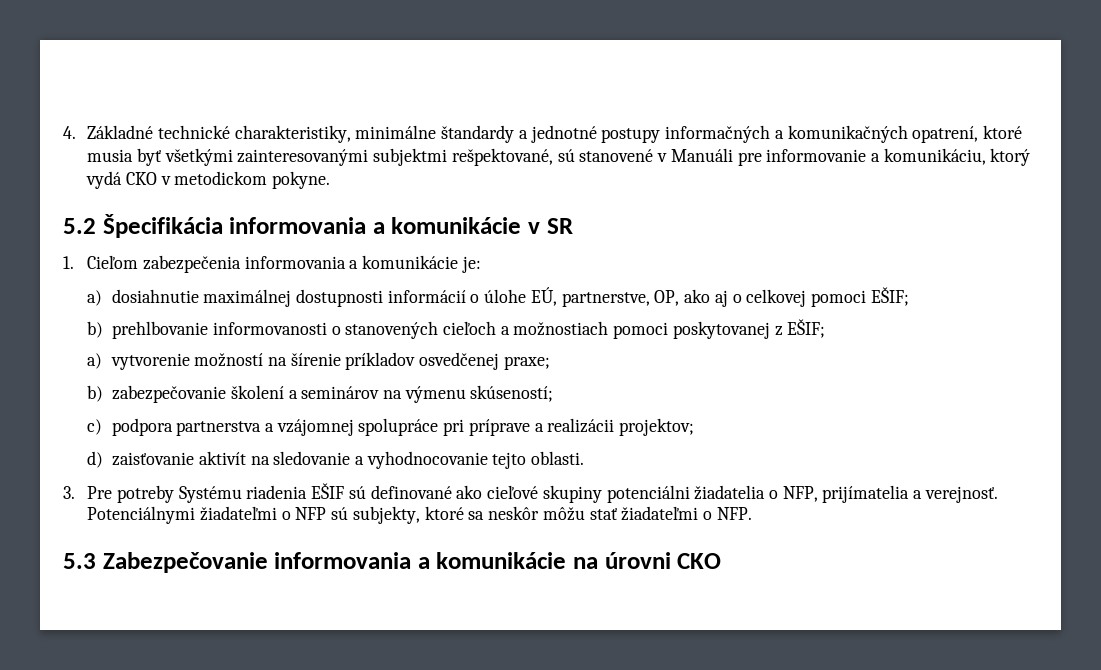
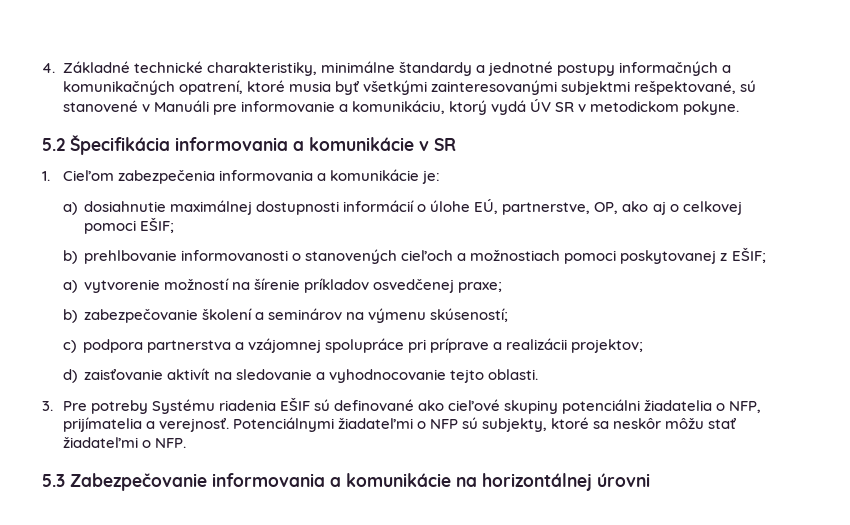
- 4. Základné technické charakteristiky, minimálne štandardy a jednotné postupy informačných a komunikačných opatrení, ktoré musia byť všetkými zainteresovanými subjektmi rešpektované, sú stanovené v Manuáli pre informovanie a komunikáciu, ktorý vydá CKO v metodickom pokyne.
+ 4. Základné technické charakteristiky, minimálne štandardy a jednotné postupy informačných a komunikačných opatrení, ktoré musia byť všetkými zainteresovanými subjektmi rešpektované, sú stanovené v Manuáli pre informovanie a komunikáciu, ktorý vydá ÚV SR v metodickom pokyne.
- 5.3 Zabezpečovanie informovania a komunikácie na úrovni CKO
+ 5.3 Zabezpečovanie informovania a komunikácie na horizontálnej úrovni

